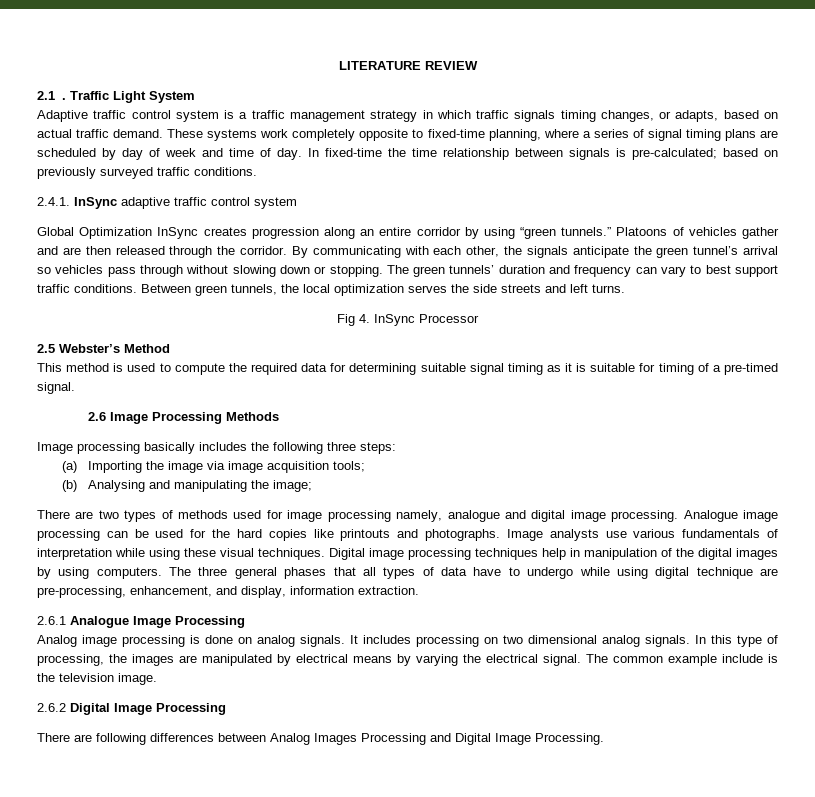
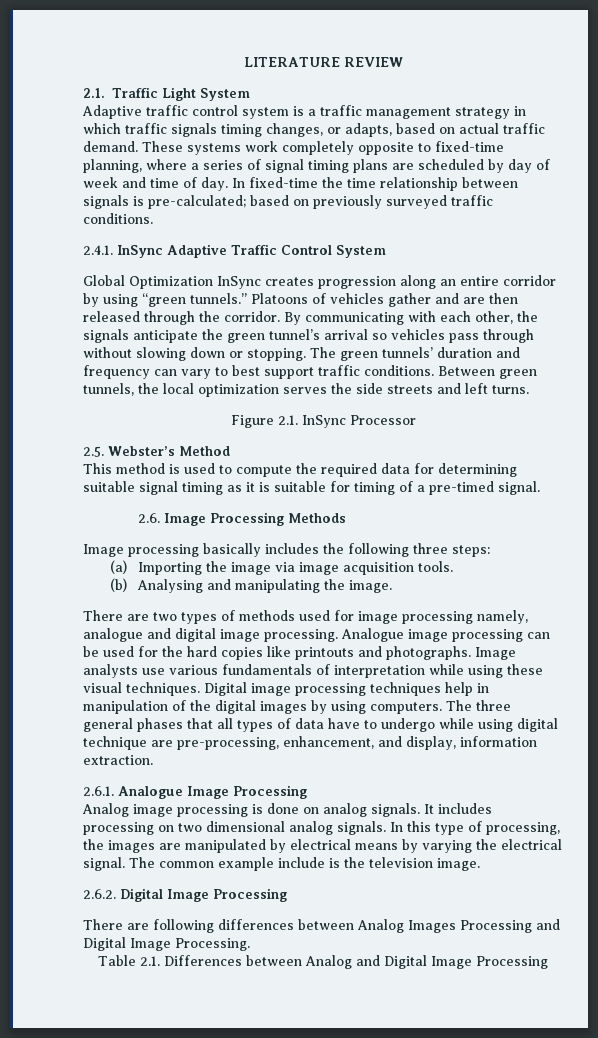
- 2.1 . Traffic Light System
+ 2.1. Traffic Light System
- 2.4.1. InSync adaptive traffic control system
+ 2.4.1. InSync Adaptive Traffic Control System
- Fig 4. InSync Processor
+ Figure 2.1. InSync Processor
- 2.5 Webster’s Method
+ 2.5. Webster’s Method
- 2.6 Image Processing Methods
+ 2.6. Image Processing Methods
- (a) Importing the image via image acquisition tools;
+ (a) Importing the image via image acquisition tools.
- (b) Analysing and manipulating the image;
+ (b) Analysing and manipulating the image.
- 2.6.1 Analogue Image Processing
+ 2.6.1. Analogue Image Processing
- 2.6.2 Digital Image Processing
+ 2.6.2. Digital Image Processing
+ Table 2.1. Differences between Analog and Digital Image Processing

